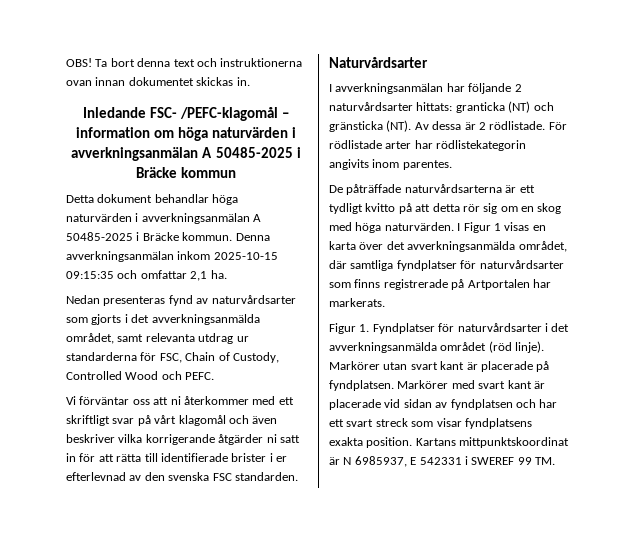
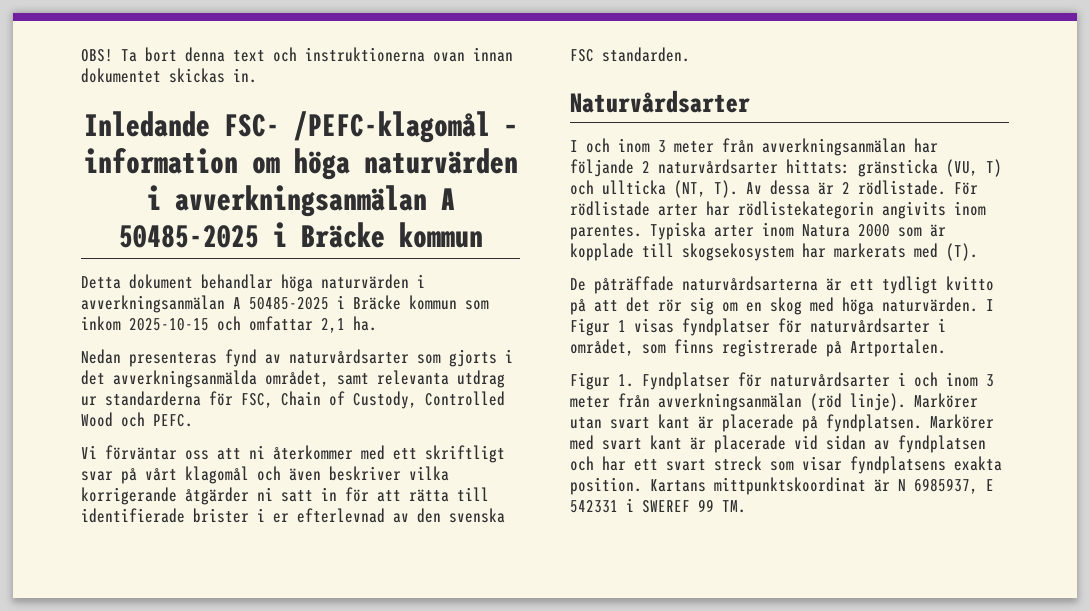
- Detta dokument behandlar höga naturvärden i avverkningsanmälan A 50485-2025 i Bräcke kommun. Denna avverkningsanmälan inkom 2025-10-15 09:15:35 och omfattar 2,1 ha.
+ Detta dokument behandlar höga naturvärden i avverkningsanmälan A 50485-2025 i Bräcke kommun som inkom 2025-10-15 och omfattar 2,1 ha.
- I avverkningsanmälan har följande 2 naturvårdsarter hittats: granticka (NT) och gränsticka (NT). Av dessa är 2 rödlistade.
+ I och inom 3 meter från avverkningsanmälan har följande 2 naturvårdsarter hittats: gränsticka (VU, T) och ullticka (NT, T). Av dessa är 2 rödlistade.
+ Typiska arter inom Natura 2000 som är kopplade till skogsekosystem har markerats med (T).
- De påträffade naturvårdsarterna är ett tydligt kvitto på att detta rör sig om en skog med höga naturvärden.
+ De påträffade naturvårdsarterna är ett tydligt kvitto på att det rör sig om en skog med höga naturvärden.
- I Figur 1 visas en karta över det avverkningsanmälda området, där samtliga fyndplatser för naturvårdsarter som finns registrerade på Artportalen har markerats.
+ I Figur 1 visas fyndplatser för naturvårdsarter i området, som finns registrerade på Artportalen.
- Figur 1. Fyndplatser för naturvårdsarter i det avverkningsanmälda området (röd linje).
+ Figur 1. Fyndplatser för naturvårdsarter i och inom 3 meter från avverkningsanmälan (röd linje).

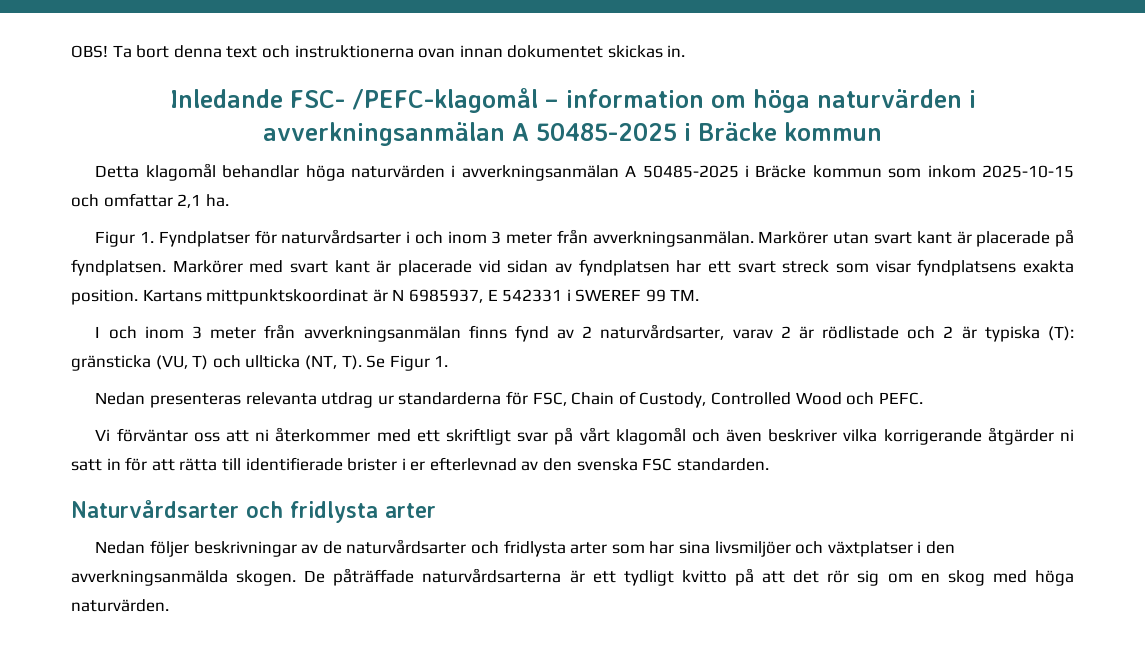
- Detta dokument behandlar höga naturvärden i avverkningsanmälan A 50485-2025 i Bräcke kommun som inkom 2025-10-15 och omfattar 2,1 ha.
+ Detta klagomål behandlar höga naturvärden i avverkningsanmälan A 50485-2025 i Bräcke kommun som inkom 2025-10-15 och omfattar 2,1 ha.
- Nedan presenteras fynd av naturvårdsarter som gjorts i det avverkningsanmälda området, samt relevanta utdrag ur standarderna för FSC, Chain of Custody, Controlled Wood och PEFC.
+ Figur 1. Fyndplatser för naturvårdsarter i och inom 3 meter från avverkningsanmälan. Markörer utan svart kant är placerade på fyndplatsen. Markörer med svart kant är placerade vid sidan av fyndplatsen har ett svart streck som visar fyndplatsens exakta position. Kartans mittpunktskoordinat är N 6985937, E 542331 i SWEREF 99 TM.
+ I och inom 3 meter från avverkningsanmälan finns fynd av 2 naturvårdsarter, varav 2 är rödlistade och 2 är typiska (T): gränsticka (VU, T) och ullticka (NT, T). Se Figur 1.
+ Nedan presenteras relevanta utdrag ur standarderna för FSC, Chain of Custody, Controlled Wood och PEFC.
- Naturvårdsarter
- I och inom 3 meter från avverkningsanmälan har följande 2 naturvårdsarter hittats: gränsticka (VU, T) och ullticka (NT, T). Av dessa är 2 rödlistade. För rödlistade arter har rödlistekategorin angivits inom parentes. Typiska arter inom Natura 2000 som är kopplade till skogsekosystem har markerats med (T).
- De påträffade naturvårdsarterna är ett tydligt kvitto på att det rör sig om en skog med höga naturvärden. I Figur 1 visas fyndplatser för naturvårdsarter i området, som finns registrerade på Artportalen.
- Figur 1. Fyndplatser för naturvårdsarter i och inom 3 meter från avverkningsanmälan (röd linje). Markörer utan svart kant är placerade på fyndplatsen. Markörer med svart kant är placerade vid sidan av fyndplatsen och har ett svart streck som visar fyndplatsens exakta position. Kartans mittpunktskoordinat är N 6985937, E 542331 i SWEREF 99 TM.
+ Naturvårdsarter och fridlysta arter
+ Nedan följer beskrivningar av de naturvårdsarter och fridlysta arter som har sina livsmiljöer och växtplatser i den avverkningsanmälda skogen. De påträffade naturvårdsarterna är ett tydligt kvitto på att det rör sig om en skog med höga naturvärden.

